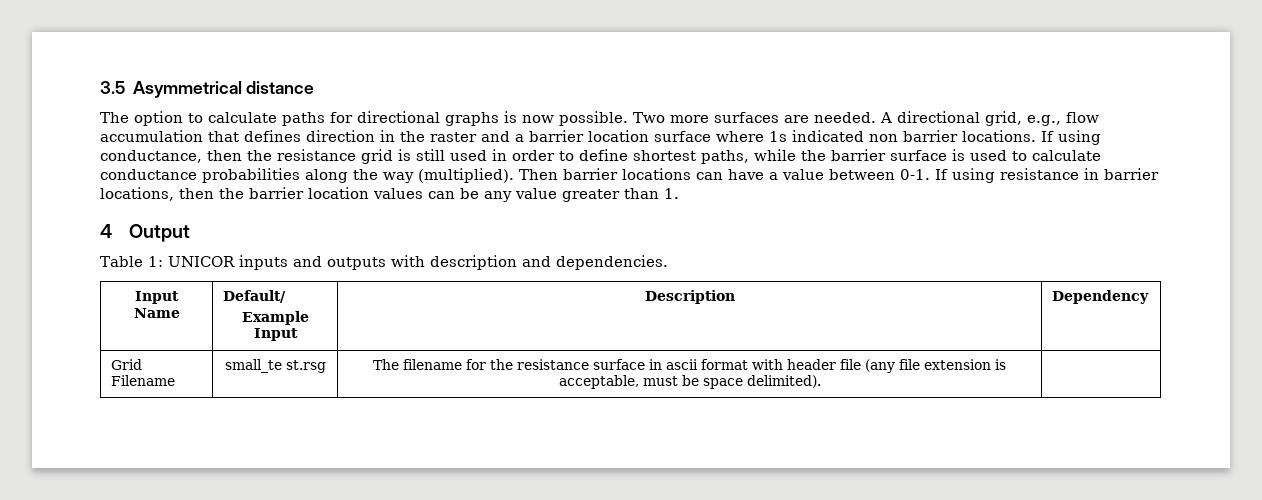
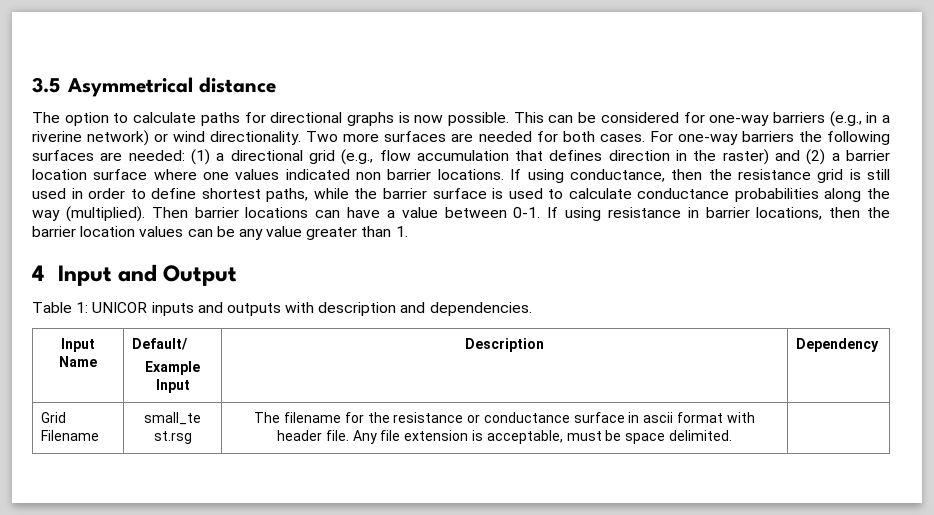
- Two more surfaces are needed. A directional grid, e.g., flow accumulation that defines direction in the raster and a barrier location surface where 1s indicated non barrier locations.
+ This can be considered for one-way barriers (e.g., in a riverine network) or wind directionality. Two more surfaces are needed for both cases. For one-way barriers the following surfaces are needed: (1) a directional grid (e.g., flow accumulation that defines direction in the raster) and (2) a barrier location surface where one values indicated non barrier locations.
- 4 Output
+ 4 Input and Output
- Grid Filename | small_te st.rsg | The filename for the resistance surface in ascii format with header file (any file extension is acceptable, must be space delimited). |
+ Grid Filename | small_te st.rsg | The filename for the resistance or conductance surface in ascii format with header file. Any file extension is acceptable, must be space delimited. |

